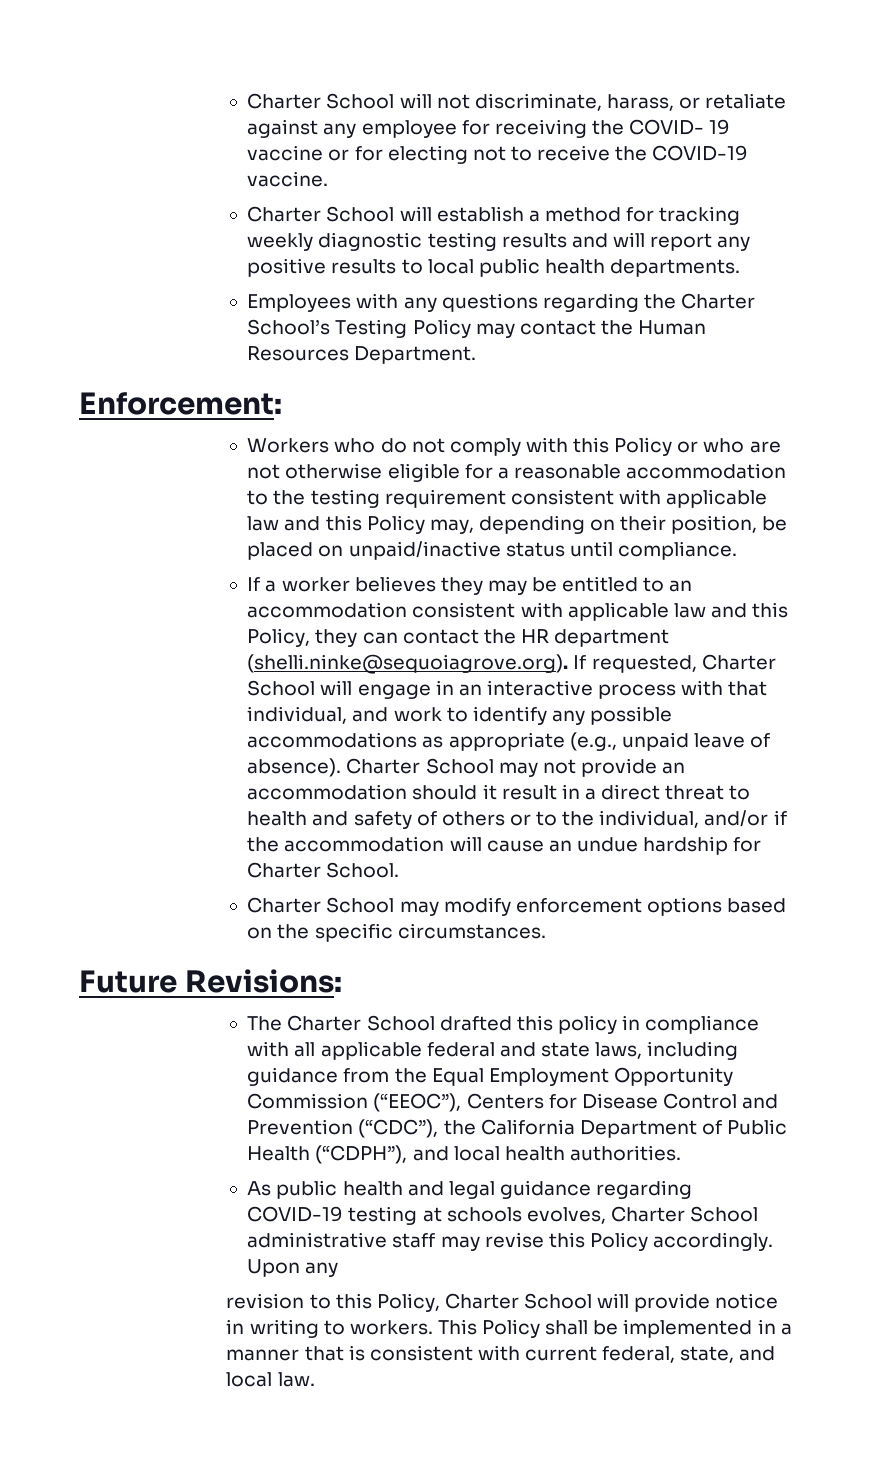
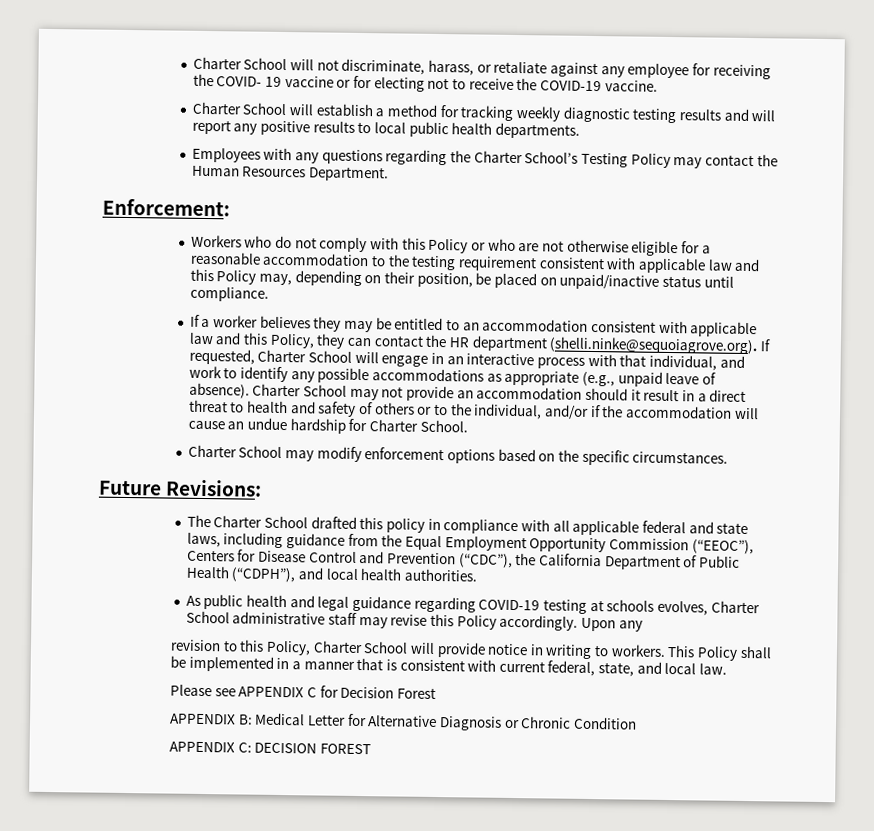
+ Please see APPENDIX C for Decision Forest
+ APPENDIX B: Medical Letter for Alternative Diagnosis or Chronic Condition
+ APPENDIX C: DECISION FOREST

